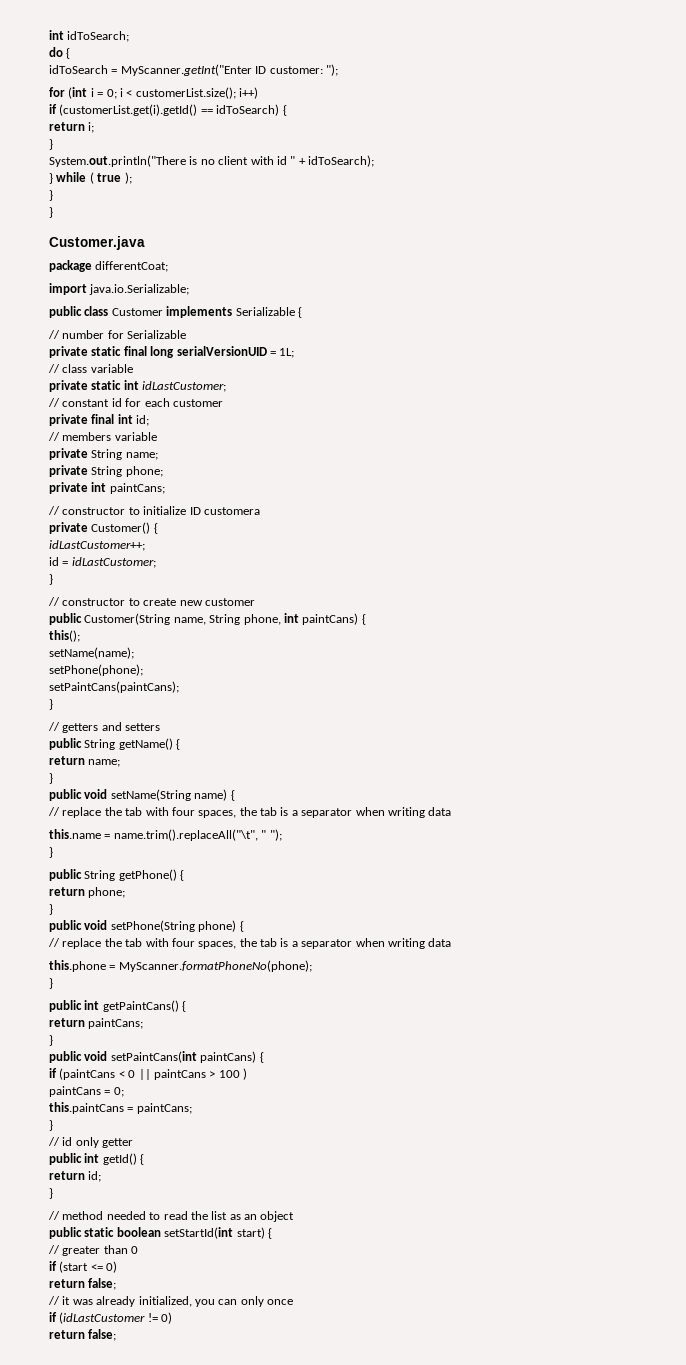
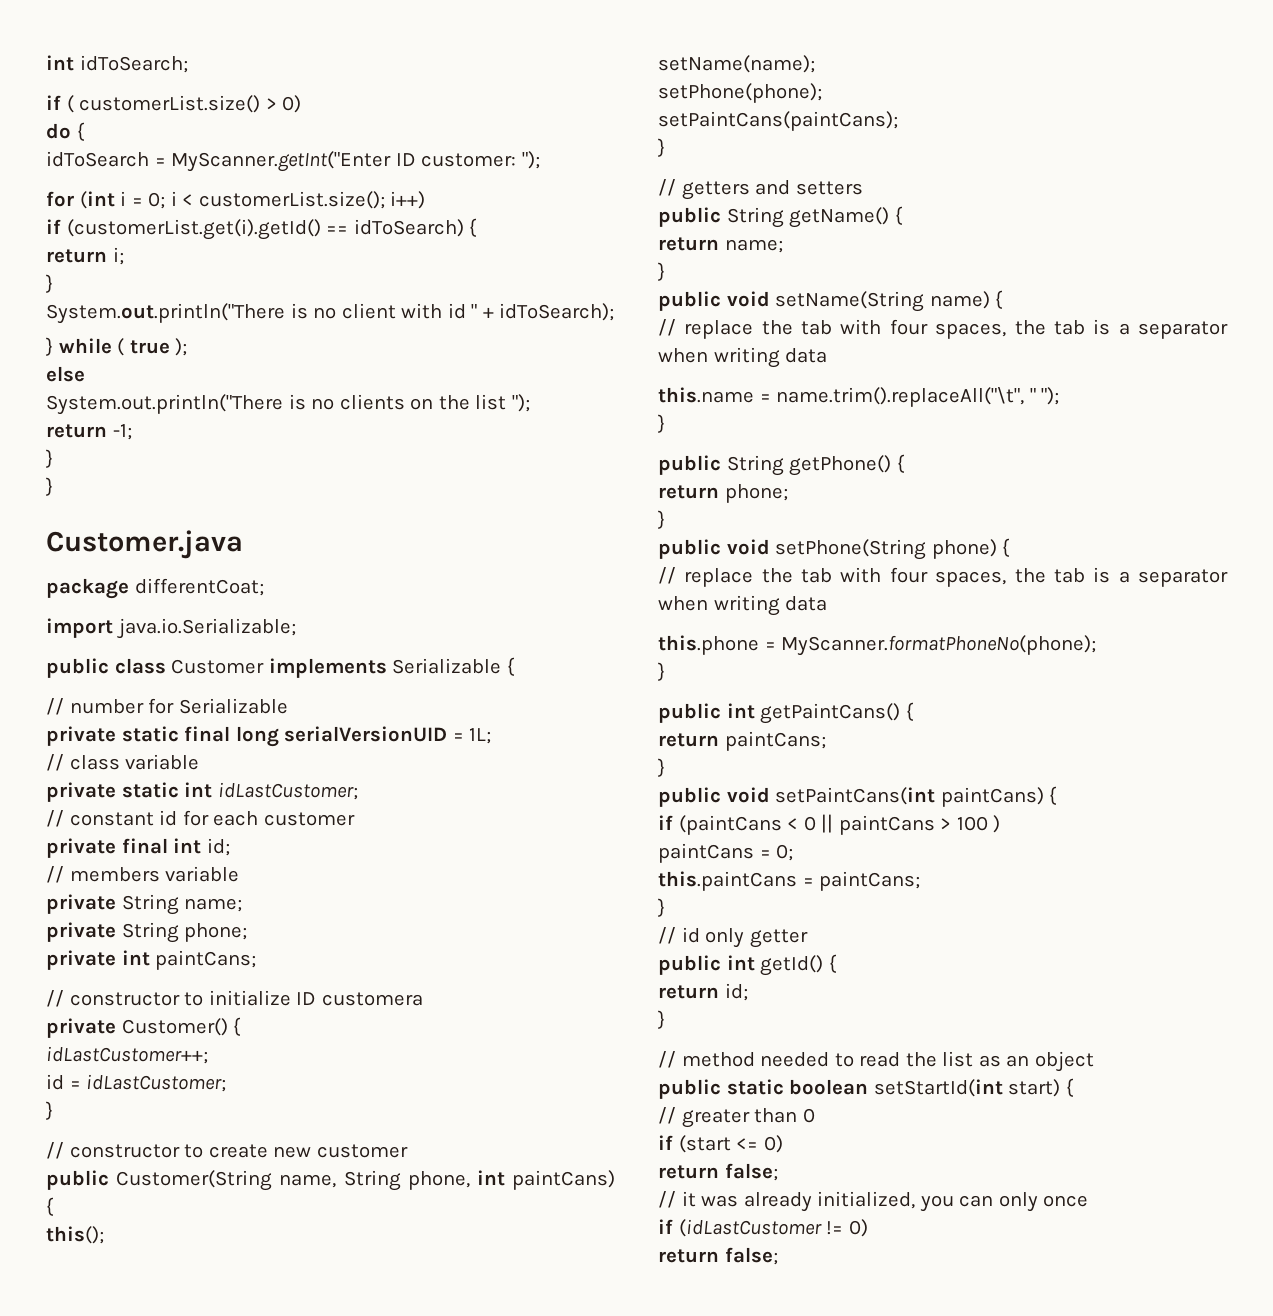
+ if ( customerList.size() > 0)
+ else
+ System.out.println("There is no clients on the list ");
+ return -1;

